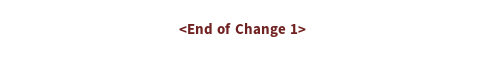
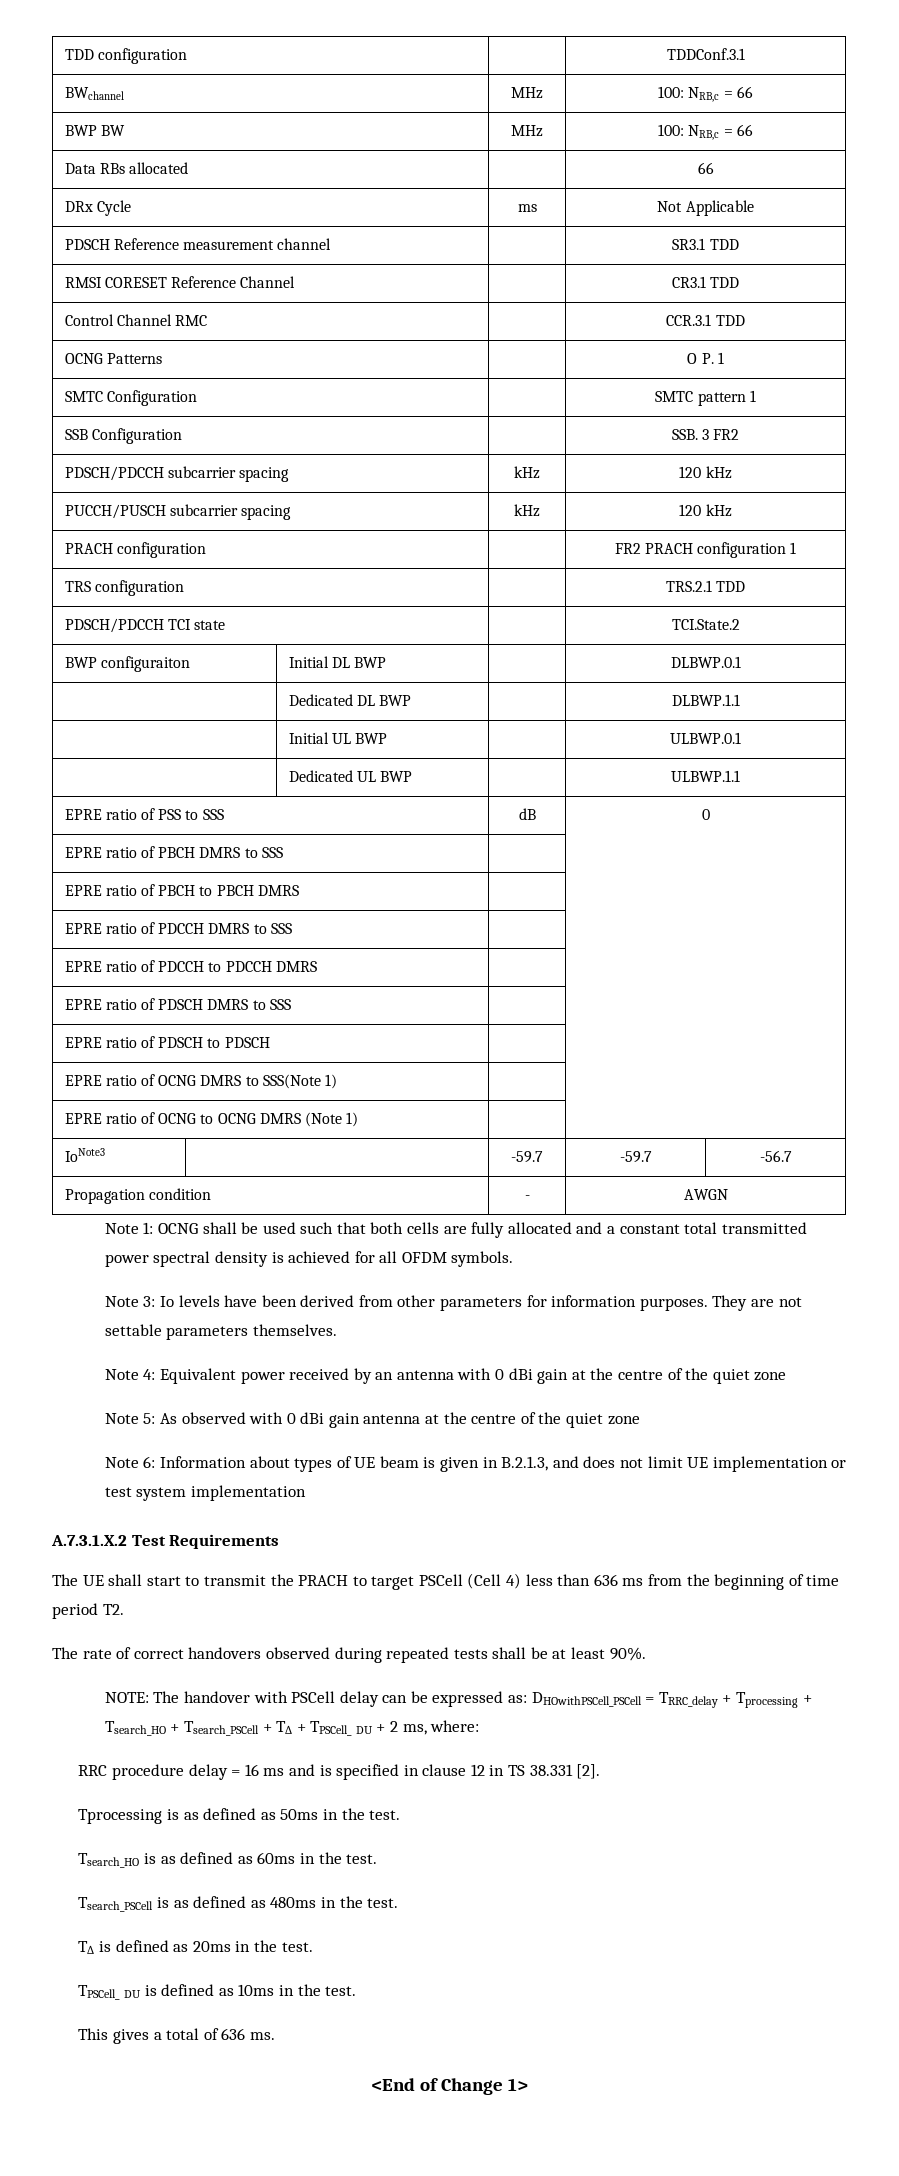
+ TDD configuration | | TDDConf.3.1
+ BWchannel | MHz | 100: NRB,c = 66
+ BWP BW | MHz | 100: NRB,c = 66
+ Data RBs allocated | | 66
+ DRx Cycle | ms | Not Applicable
+ PDSCH Reference measurement channel | | SR3.1 TDD
+ RMSI CORESET Reference Channel | | CR3.1 TDD
+ Control Channel RMC | | CCR.3.1 TDD
+ OCNG Patterns | | O P. 1
+ SMTC Configuration | | SMTC pattern 1
+ SSB Configuration | | SSB. 3 FR2
+ PDSCH/PDCCH subcarrier spacing | kHz | 120 kHz
+ PUCCH/PUSCH subcarrier spacing | kHz | 120 kHz
+ PRACH configuration | | FR2 PRACH configuration 1
+ TRS configuration | | TRS.2.1 TDD
+ PDSCH/PDCCH TCI state | | TCI.State.2
+ BWP configuraiton | Initial DL BWP | | DLBWP.0.1
+ | Dedicated DL BWP | | DLBWP.1.1
+ | Initial UL BWP | | ULBWP.0.1
+ | Dedicated UL BWP | | ULBWP.1.1
+ EPRE ratio of PSS to SSS | dB | 0
+ EPRE ratio of PBCH DMRS to SSS | |
+ EPRE ratio of PBCH to PBCH DMRS | |
+ EPRE ratio of PDCCH DMRS to SSS | |
+ EPRE ratio of PDCCH to PDCCH DMRS | |
+ EPRE ratio of PDSCH DMRS to SSS | |
+ EPRE ratio of PDSCH to PDSCH | |
+ EPRE ratio of OCNG DMRS to SSS(Note 1) | |
+ EPRE ratio of OCNG to OCNG DMRS (Note 1) | |
+ IoNote3 | | -59.7 | -59.7 | -56.7
+ Propagation condition | - | AWGN
+ Note 1: OCNG shall be used such that both cells are fully allocated and a constant total transmitted power spectral density is achieved for all OFDM symbols.
+ Note 3: Io levels have been derived from other parameters for information purposes. They are not settable parameters themselves.
+ Note 4: Equivalent power received by an antenna with 0 dBi gain at the centre of the quiet zone
+ Note 5: As observed with 0 dBi gain antenna at the centre of the quiet zone
+ Note 6: Information about types of UE beam is given in B.2.1.3, and does not limit UE implementation or test system implementation
+ A.7.3.1.X.2 Test Requirements
+ The UE shall start to transmit the PRACH to target PSCell (Cell 4) less than 636 ms from the beginning of time period T2.
+ The rate of correct handovers observed during repeated tests shall be at least 90%.
+ NOTE: The handover with PSCell delay can be expressed as: DHOwithPSCell_PSCell = TRRC_delay + Tprocessing + Tsearch_HO + Tsearch_PSCell + T∆ + TPSCell_ DU + 2 ms, where:
+ RRC procedure delay = 16 ms and is specified in clause 12 in TS 38.331 [2].
+ Tprocessing is as defined as 50ms in the test.
+ Tsearch_HO is as defined as 60ms in the test.
+ Tsearch_PSCell is as defined as 480ms in the test.
+ T∆ is defined as 20ms in the test.
+ TPSCell_ DU is defined as 10ms in the test.
+ This gives a total of 636 ms.

